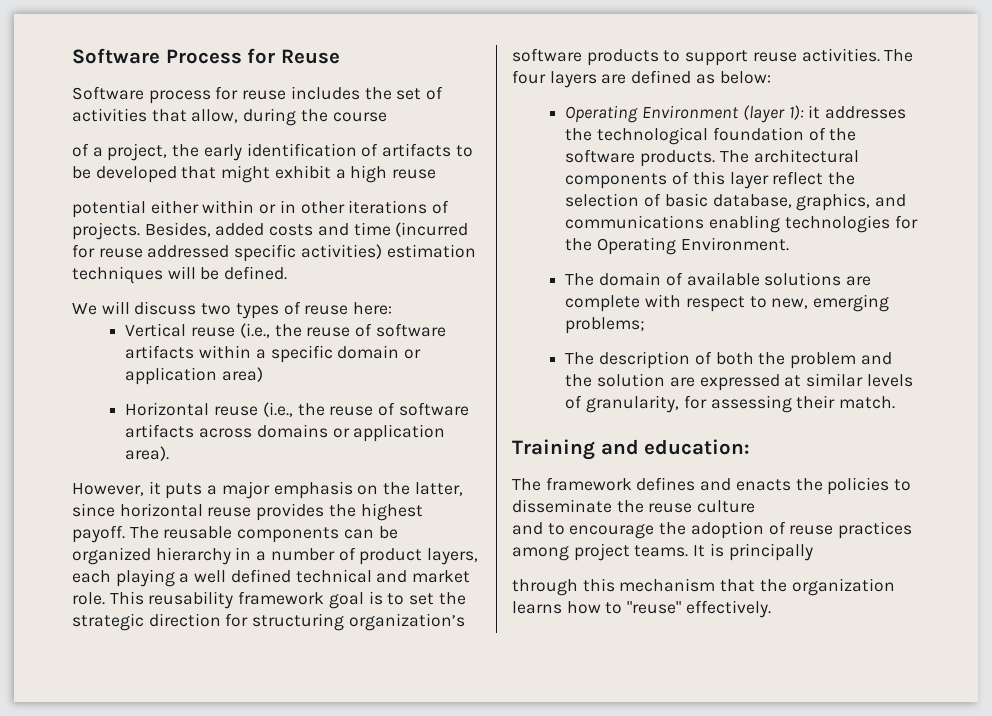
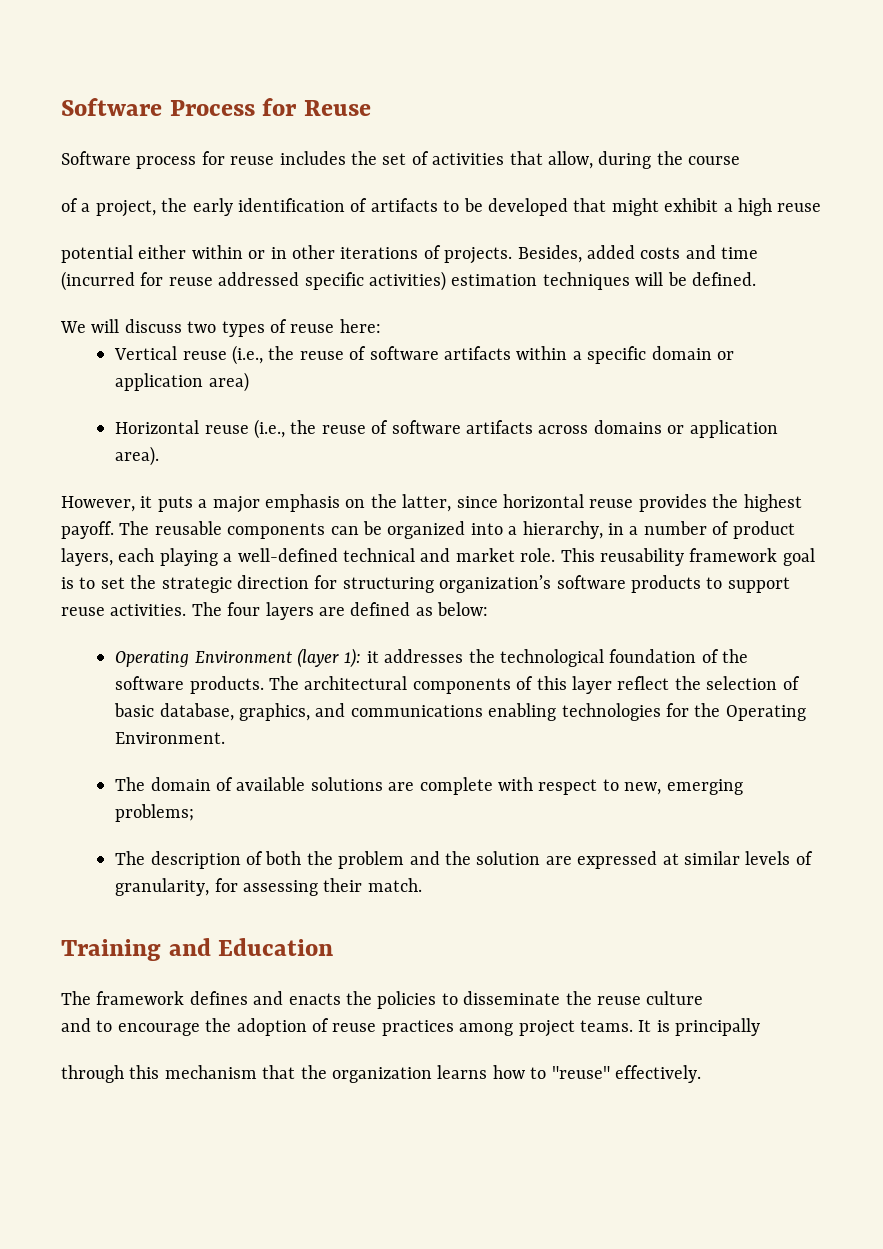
- The reusable components can be organized hierarchy in a number of product layers, each playing a well defined technical and market role.
+ The reusable components can be organized into a hierarchy, in a number of product layers, each playing a well-defined technical and market role.
- Training and education:
+ Training and Education

